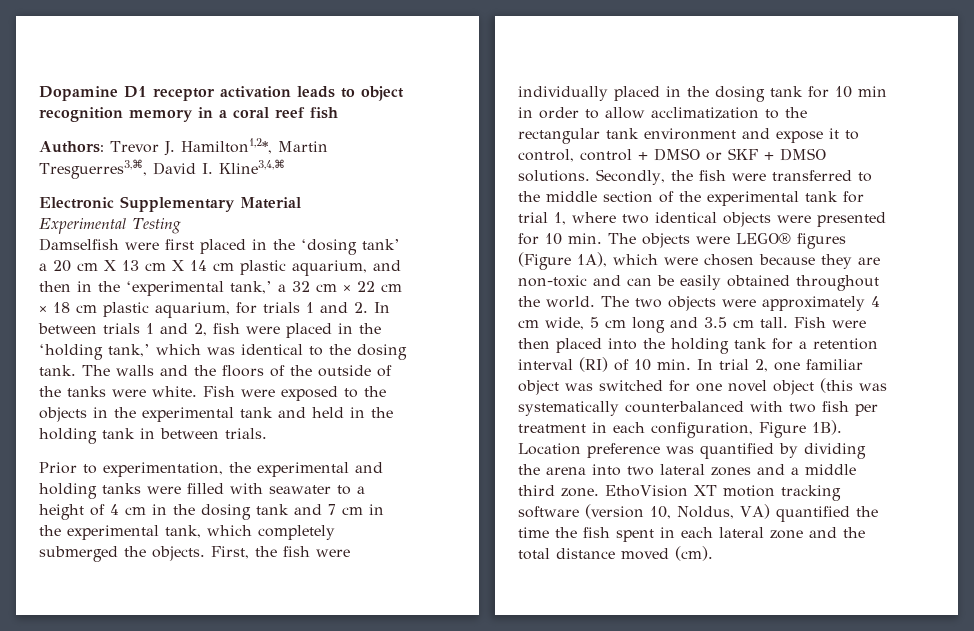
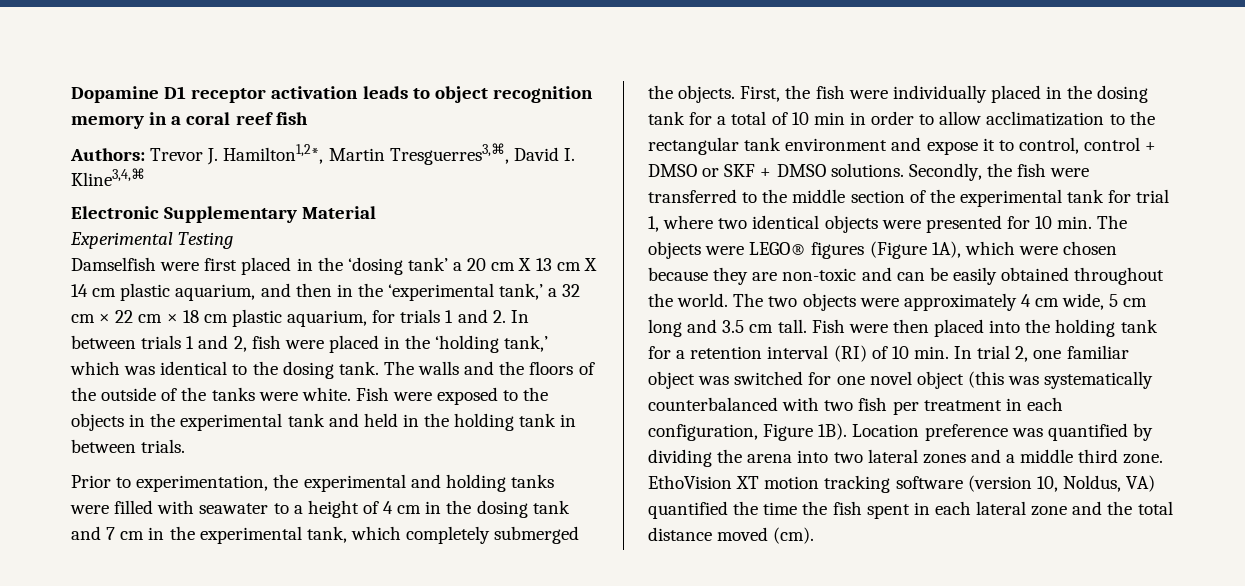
- First, the fish were individually placed in the dosing tank for 10 min in order to allow acclimatization to the rectangular tank environment and expose it to control, control + DMSO or SKF + DMSO solutions.
+ First, the fish were individually placed in the dosing tank for a total of 10 min in order to allow acclimatization to the rectangular tank environment and expose it to control, control + DMSO or SKF + DMSO solutions.

